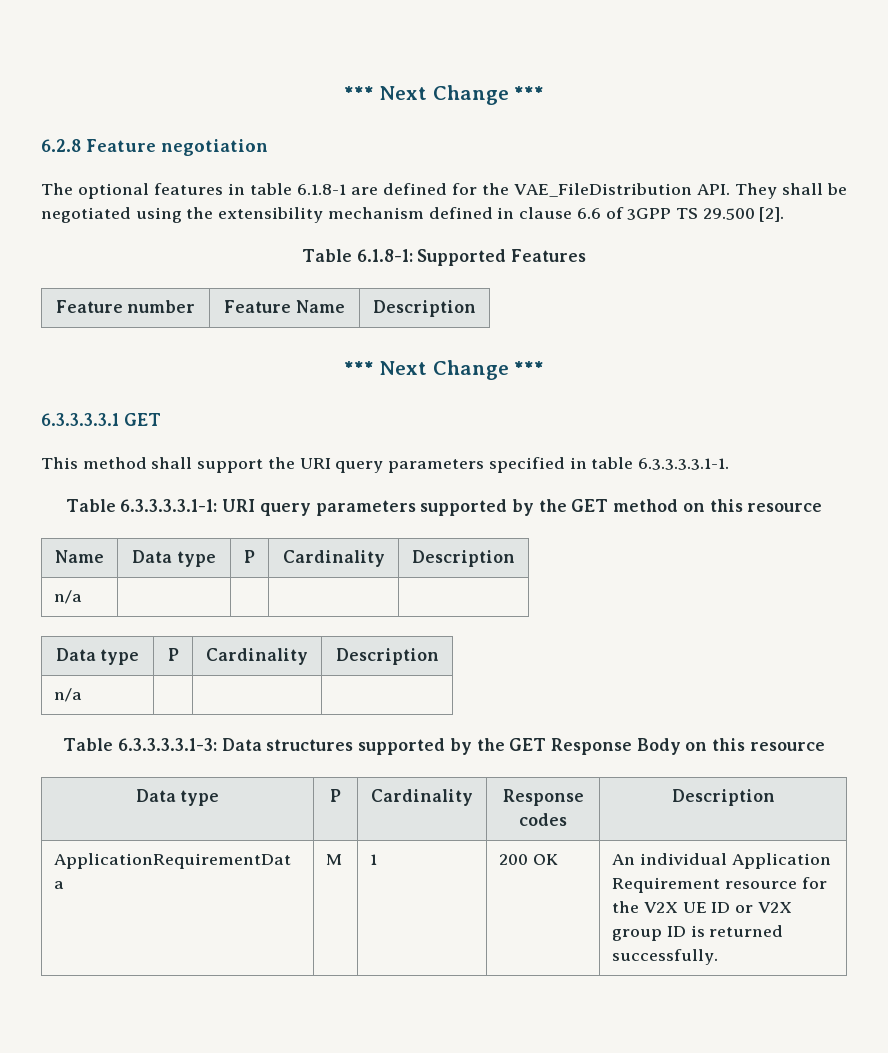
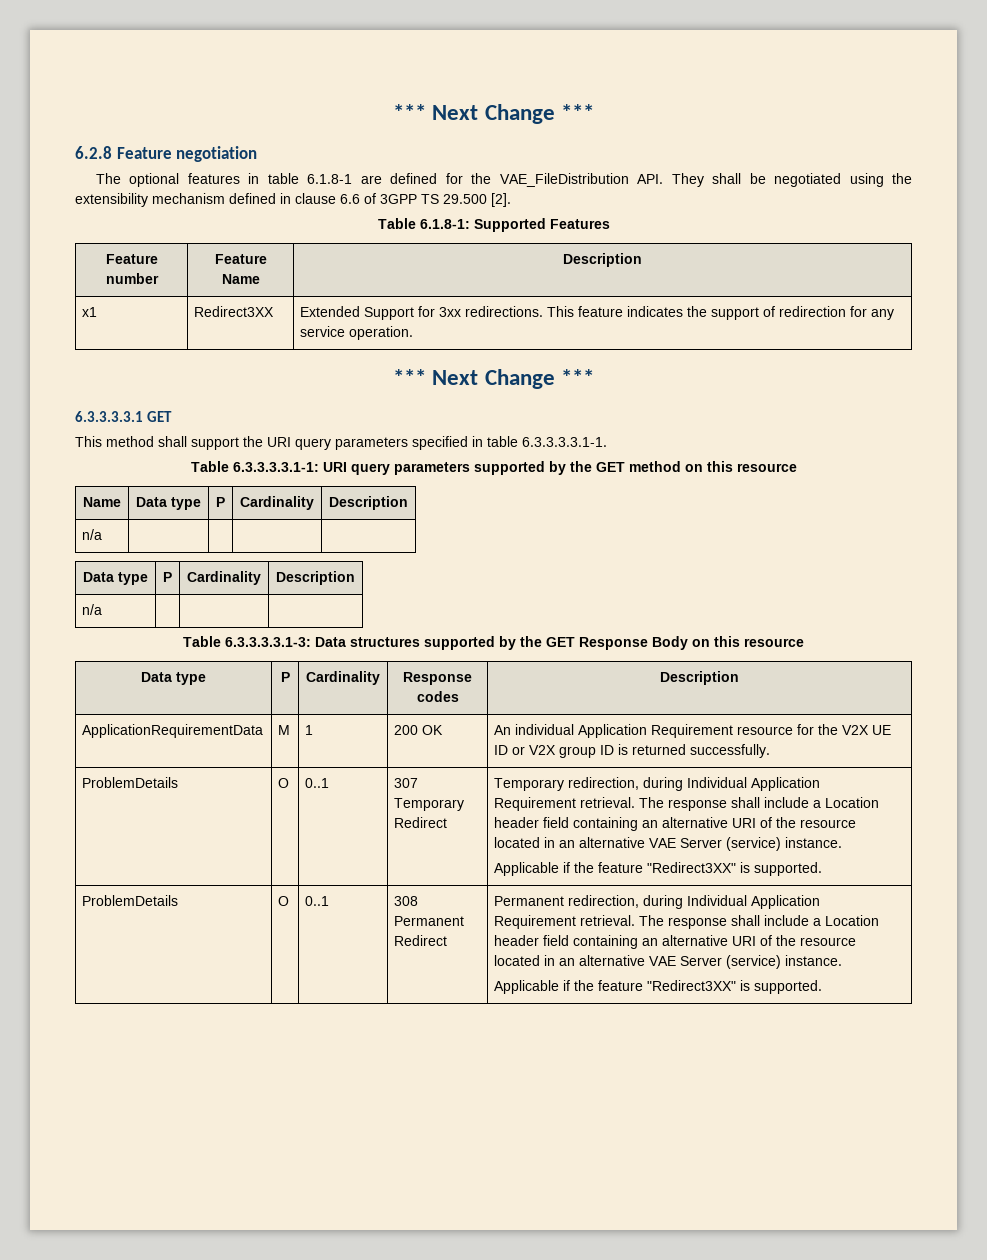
+ x1 | Redirect3XX | Extended Support for 3xx redirections. This feature indicates the support of redirection for any service operation.
+ ProblemDetails | O | 0..1 | 307 Temporary Redirect | Temporary redirection, during Individual Application Requirement retrieval. The response shall include a Location header field containing an alternative URI of the resource located in an alternative VAE Server (service) instance.
+ Applicable if the feature "Redirect3XX" is supported.
+ ProblemDetails | O | 0..1 | 308 Permanent Redirect | Permanent redirection, during Individual Application Requirement retrieval. The response shall include a Location header field containing an alternative URI of the resource located in an alternative VAE Server (service) instance.
+ Applicable if the feature "Redirect3XX" is supported.

